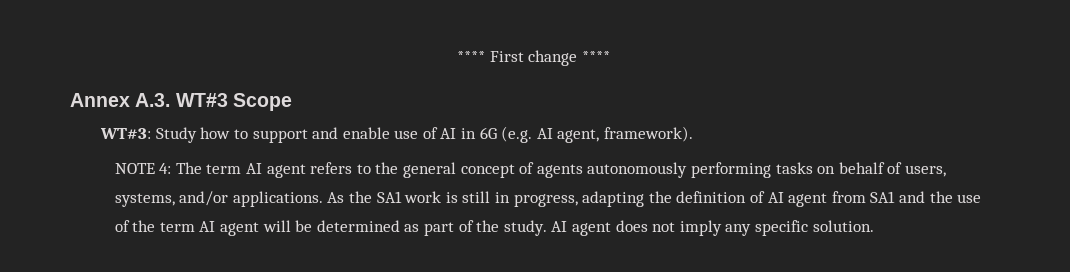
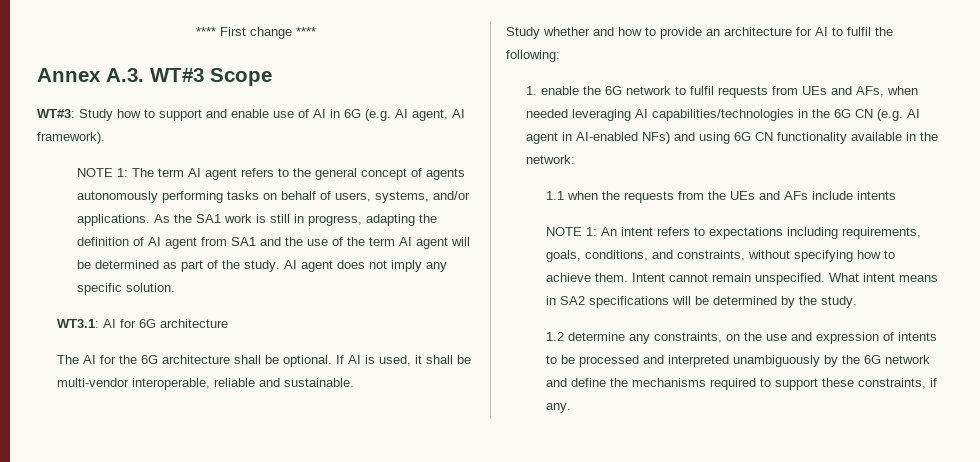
- WT#3: Study how to support and enable use of AI in 6G (e.g. AI agent, framework).
+ WT#3: Study how to support and enable use of AI in 6G (e.g. AI agent, AI framework).
- NOTE 4: The term AI agent refers to the general concept of agents autonomously performing tasks on behalf of users, systems, and/or applications.
+ NOTE 1: The term AI agent refers to the general concept of agents autonomously performing tasks on behalf of users, systems, and/or applications.
+ WT3.1: AI for 6G architecture
+ The AI for the 6G architecture shall be optional. If AI is used, it shall be multi-vendor interoperable, reliable and sustainable.
+ Study whether and how to provide an architecture for AI to fulfil the following:
+ 1. enable the 6G network to fulfil requests from UEs and AFs, when needed leveraging AI capabilities/technologies in the 6G CN (e.g. AI agent in AI-enabled NFs) and using 6G CN functionality available in the network:
+ 1.1 when the requests from the UEs and AFs include intents
+ NOTE 1: An intent refers to expectations including requirements, goals, conditions, and constraints, without specifying how to achieve them. Intent cannot remain unspecified. What intent means in SA2 specifications will be determined by the study.
+ 1.2 determine any constraints, on the use and expression of intents to be processed and interpreted unambiguously by the 6G network and define the mechanisms required to support these constraints, if any.

